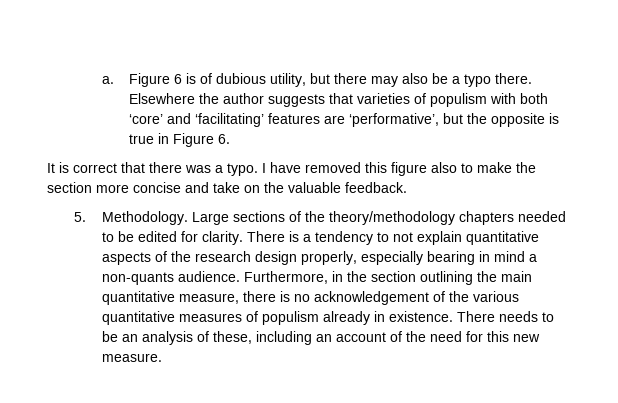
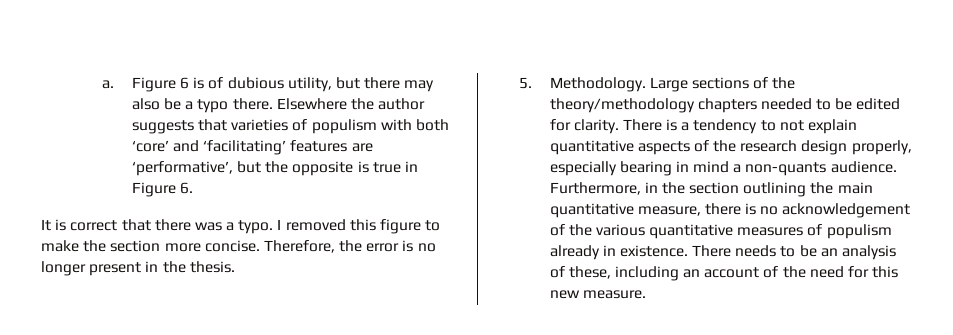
- I have removed this figure also to make the section more concise and take on the valuable feedback.
+ I removed this figure to make the section more concise. Therefore, the error is no longer present in the thesis.

